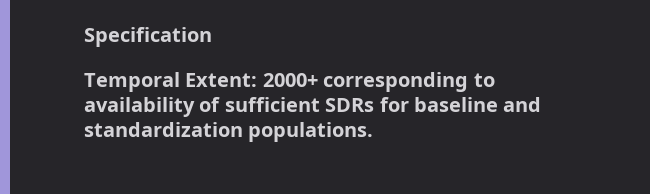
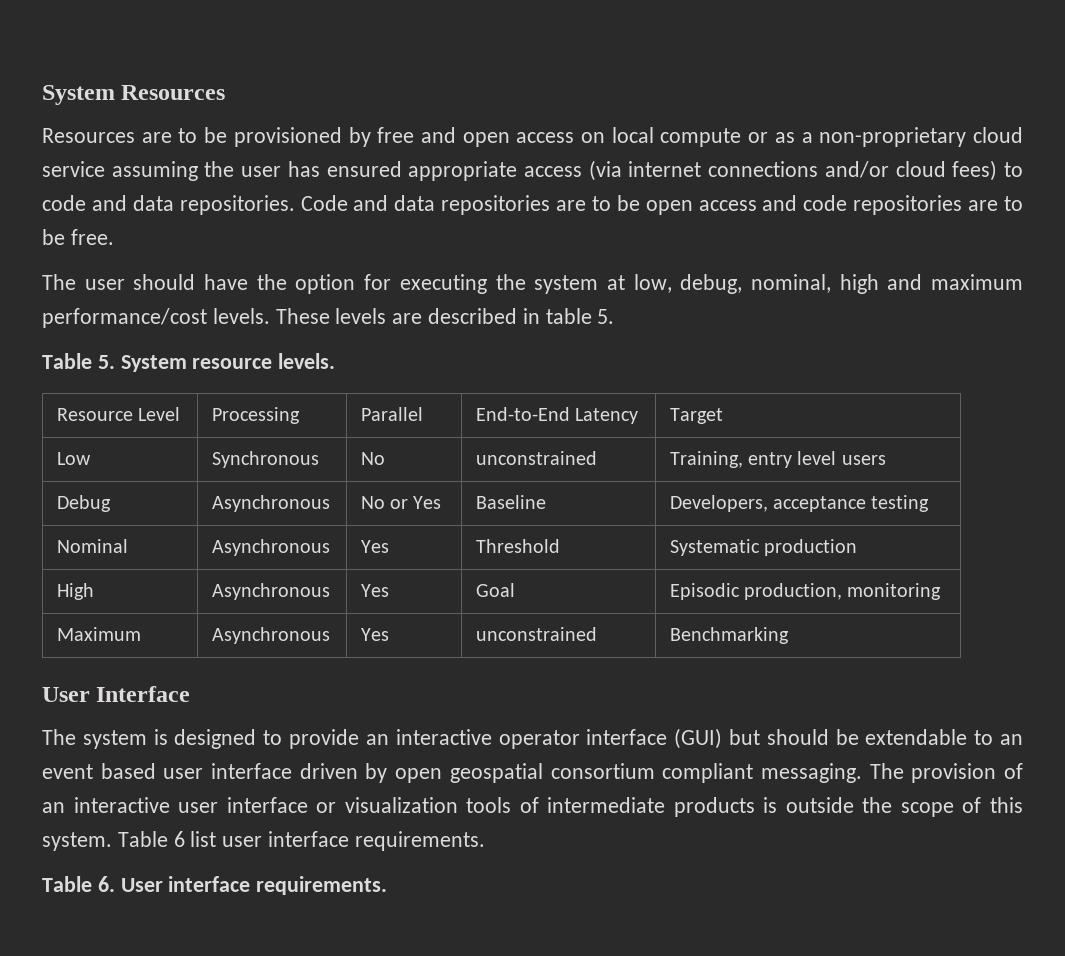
- Specification
- Temporal Extent: 2000+ corresponding to availability of sufficient SDRs for baseline and standardization populations.
+ System Resources
+ Resources are to be provisioned by free and open access on local compute or as a non-proprietary cloud service assuming the user has ensured appropriate access (via internet connections and/or cloud fees) to code and data repositories. Code and data repositories are to be open access and code repositories are to be free.
+ The user should have the option for executing the system at low, debug, nominal, high and maximum performance/cost levels. These levels are described in table 5.
+ Table 5. System resource levels.
+ Resource Level | Processing | Parallel | End-to-End Latency | Target
+ Low | Synchronous | No | unconstrained | Training, entry level users
+ Debug | Asynchronous | No or Yes | Baseline | Developers, acceptance testing
+ Nominal | Asynchronous | Yes | Threshold | Systematic production
+ High | Asynchronous | Yes | Goal | Episodic production, monitoring
+ Maximum | Asynchronous | Yes | unconstrained | Benchmarking
+ User Interface
+ The system is designed to provide an interactive operator interface (GUI) but should be extendable to an event based user interface driven by open geospatial consortium compliant messaging. The provision of an interactive user interface or visualization tools of intermediate products is outside the scope of this system. Table 6 list user interface requirements.
+ Table 6. User interface requirements.

